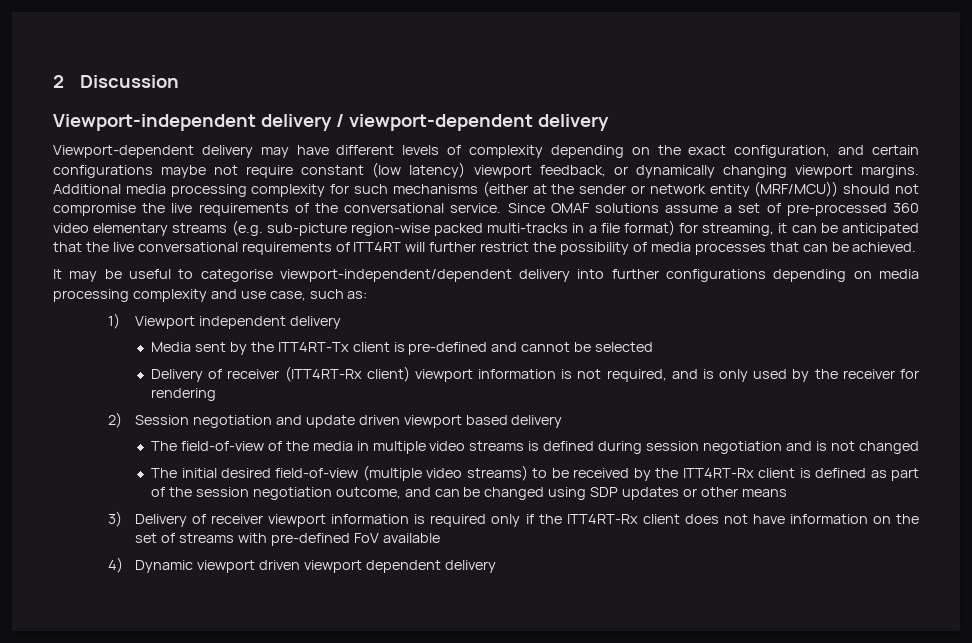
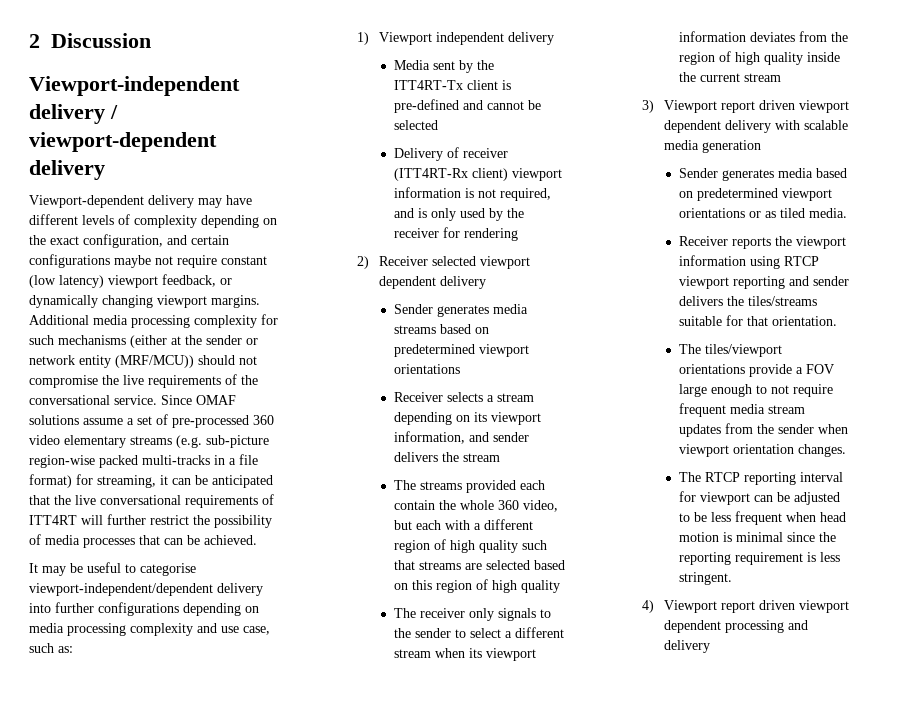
- 2) Session negotiation and update driven viewport based delivery
- The field-of-view of the media in multiple video streams is defined during session negotiation and is not changed
- The initial desired field-of-view (multiple video streams) to be received by the ITT4RT-Rx client is defined as part of the session negotiation outcome, and can be changed using SDP updates or other means
- 3) Delivery of receiver viewport information is required only if the ITT4RT-Rx client does not have information on the set of streams with pre-defined FoV available
- 4) Dynamic viewport driven viewport dependent delivery
+ 2) Receiver selected viewport dependent delivery
+ Sender generates media streams based on predetermined viewport orientations
+ Receiver selects a stream depending on its viewport information, and sender delivers the stream
+ The streams provided each contain the whole 360 video, but each with a different region of high quality such that streams are selected based on this region of high quality
+ The receiver only signals to the sender to select a different stream when its viewport information deviates from the region of high quality inside the current stream
+ 3) Viewport report driven viewport dependent delivery with scalable media generation
+ Sender generates media based on predetermined viewport orientations or as tiled media.
+ Receiver reports the viewport information using RTCP viewport reporting and sender delivers the tiles/streams suitable for that orientation.
+ The tiles/viewport orientations provide a FOV large enough to not require frequent media stream updates from the sender when viewport orientation changes.
+ The RTCP reporting interval for viewport can be adjusted to be less frequent when head motion is minimal since the reporting requirement is less stringent.
+ 4) Viewport report driven viewport dependent processing and delivery

